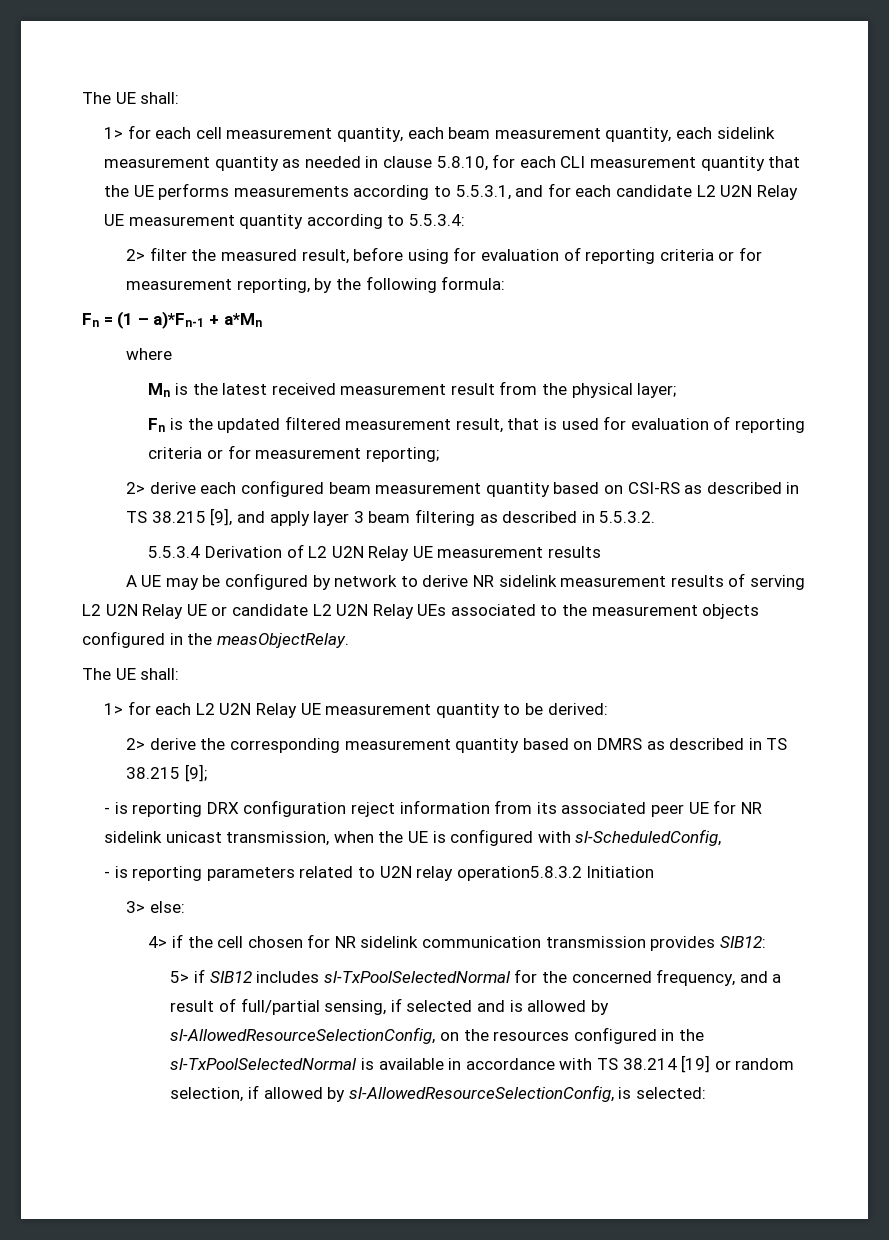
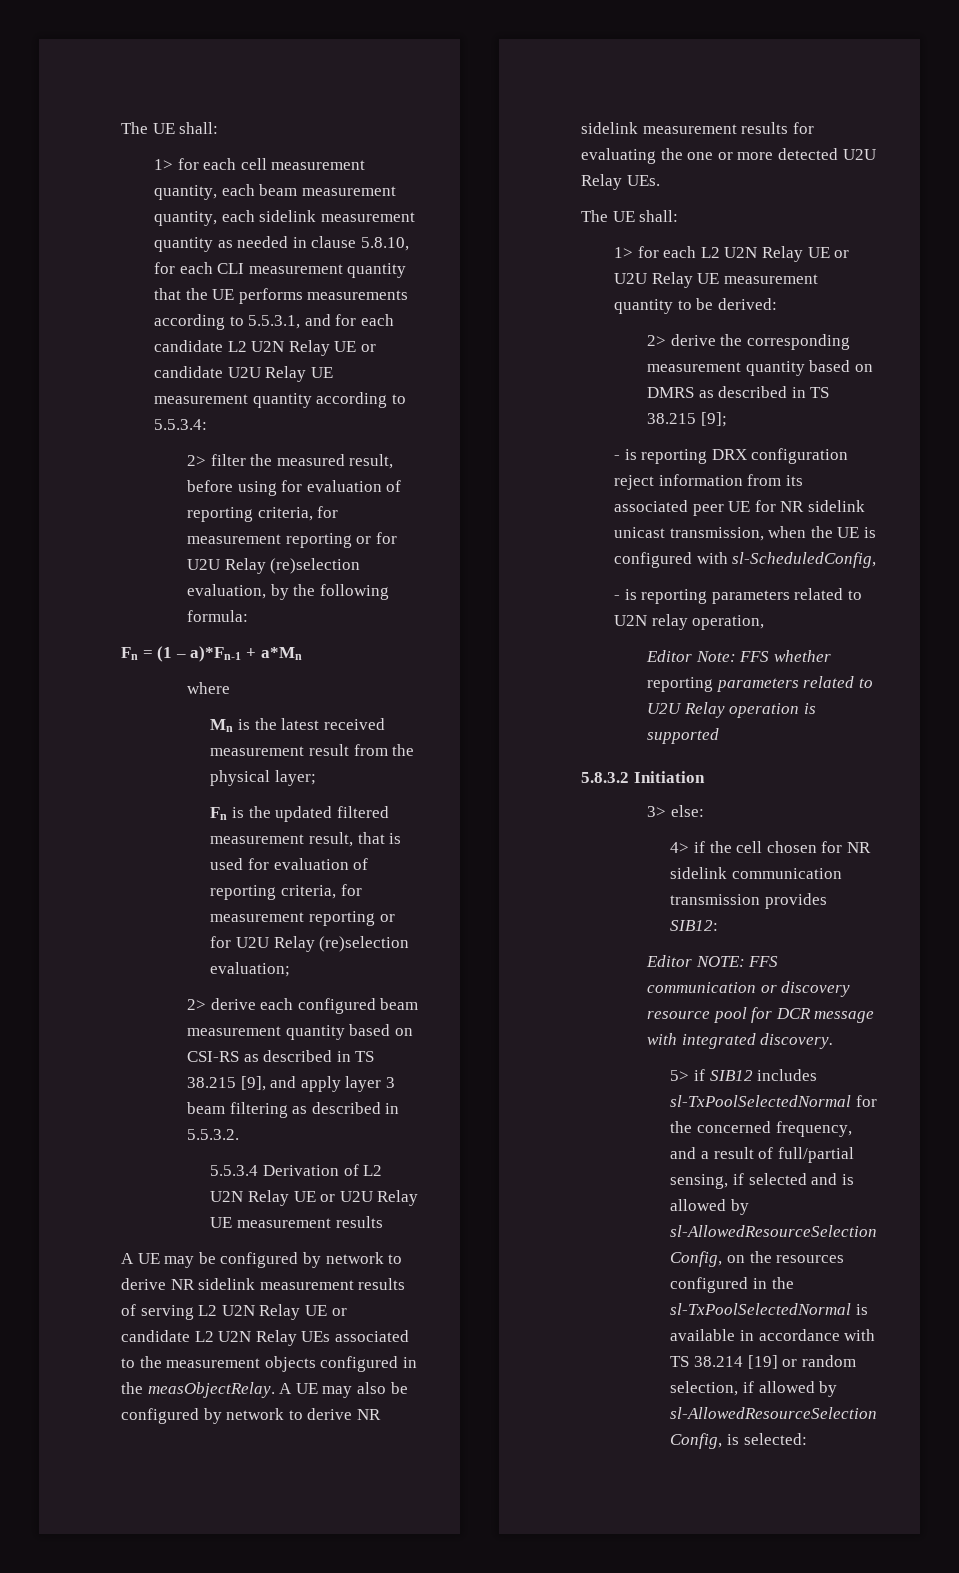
- 1> for each cell measurement quantity, each beam measurement quantity, each sidelink measurement quantity as needed in clause 5.8.10, for each CLI measurement quantity that the UE performs measurements according to 5.5.3.1, and for each candidate L2 U2N Relay UE measurement quantity according to 5.5.3.4:
+ 1> for each cell measurement quantity, each beam measurement quantity, each sidelink measurement quantity as needed in clause 5.8.10, for each CLI measurement quantity that the UE performs measurements according to 5.5.3.1, and for each candidate L2 U2N Relay UE or candidate U2U Relay UE measurement quantity according to 5.5.3.4:
- 2> filter the measured result, before using for evaluation of reporting criteria or for measurement reporting, by the following formula:
+ 2> filter the measured result, before using for evaluation of reporting criteria, for measurement reporting or for U2U Relay (re)selection evaluation, by the following formula:
- Fn is the updated filtered measurement result, that is used for evaluation of reporting criteria or for measurement reporting;
+ Fn is the updated filtered measurement result, that is used for evaluation of reporting criteria, for measurement reporting or for U2U Relay (re)selection evaluation;
- 5.5.3.4 Derivation of L2 U2N Relay UE measurement results
+ 5.5.3.4 Derivation of L2 U2N Relay UE or U2U Relay UE measurement results
+ A UE may also be configured by network to derive NR sidelink measurement results for evaluating the one or more detected U2U Relay UEs.
- 1> for each L2 U2N Relay UE measurement quantity to be derived:
+ 1> for each L2 U2N Relay UE or U2U Relay UE measurement quantity to be derived:
- - is reporting parameters related to U2N relay operation5.8.3.2 Initiation
+ - is reporting parameters related to U2N relay operation,
+ Editor Note: FFS whether reporting parameters related to U2U Relay operation is supported
+ 5.8.3.2 Initiation
+ Editor NOTE: FFS communication or discovery resource pool for DCR message with integrated discovery.

